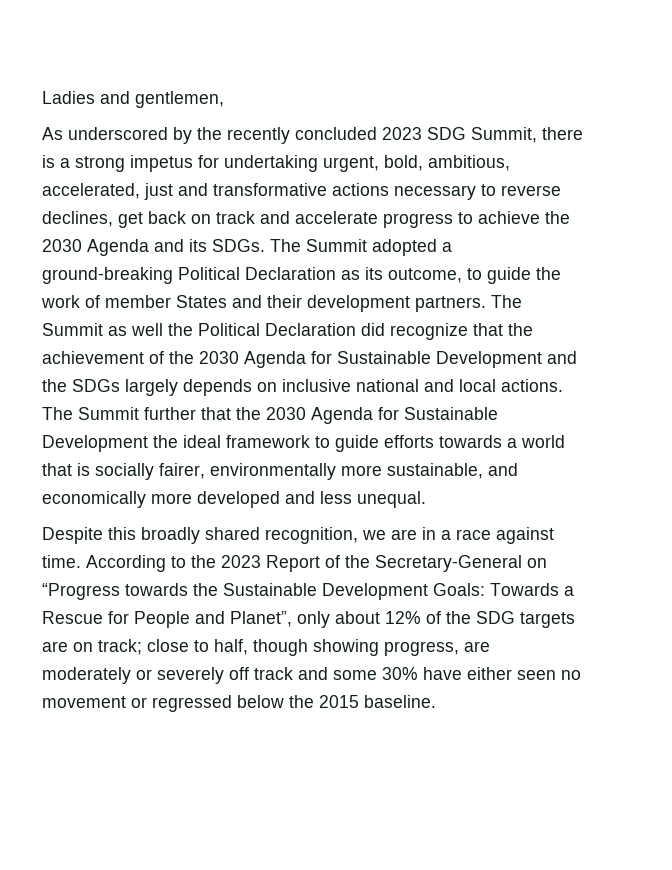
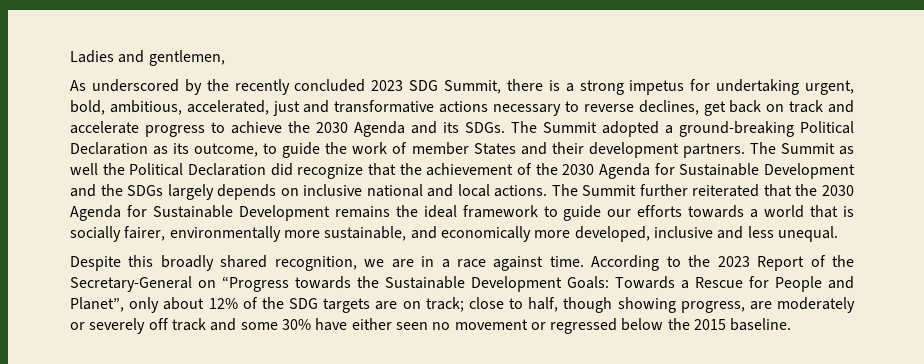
- The Summit further that the 2030 Agenda for Sustainable Development the ideal framework to guide efforts towards a world that is socially fairer, environmentally more sustainable, and economically more developed and less unequal.
+ The Summit further reiterated that the 2030 Agenda for Sustainable Development remains the ideal framework to guide our efforts towards a world that is socially fairer, environmentally more sustainable, and economically more developed, inclusive and less unequal.

